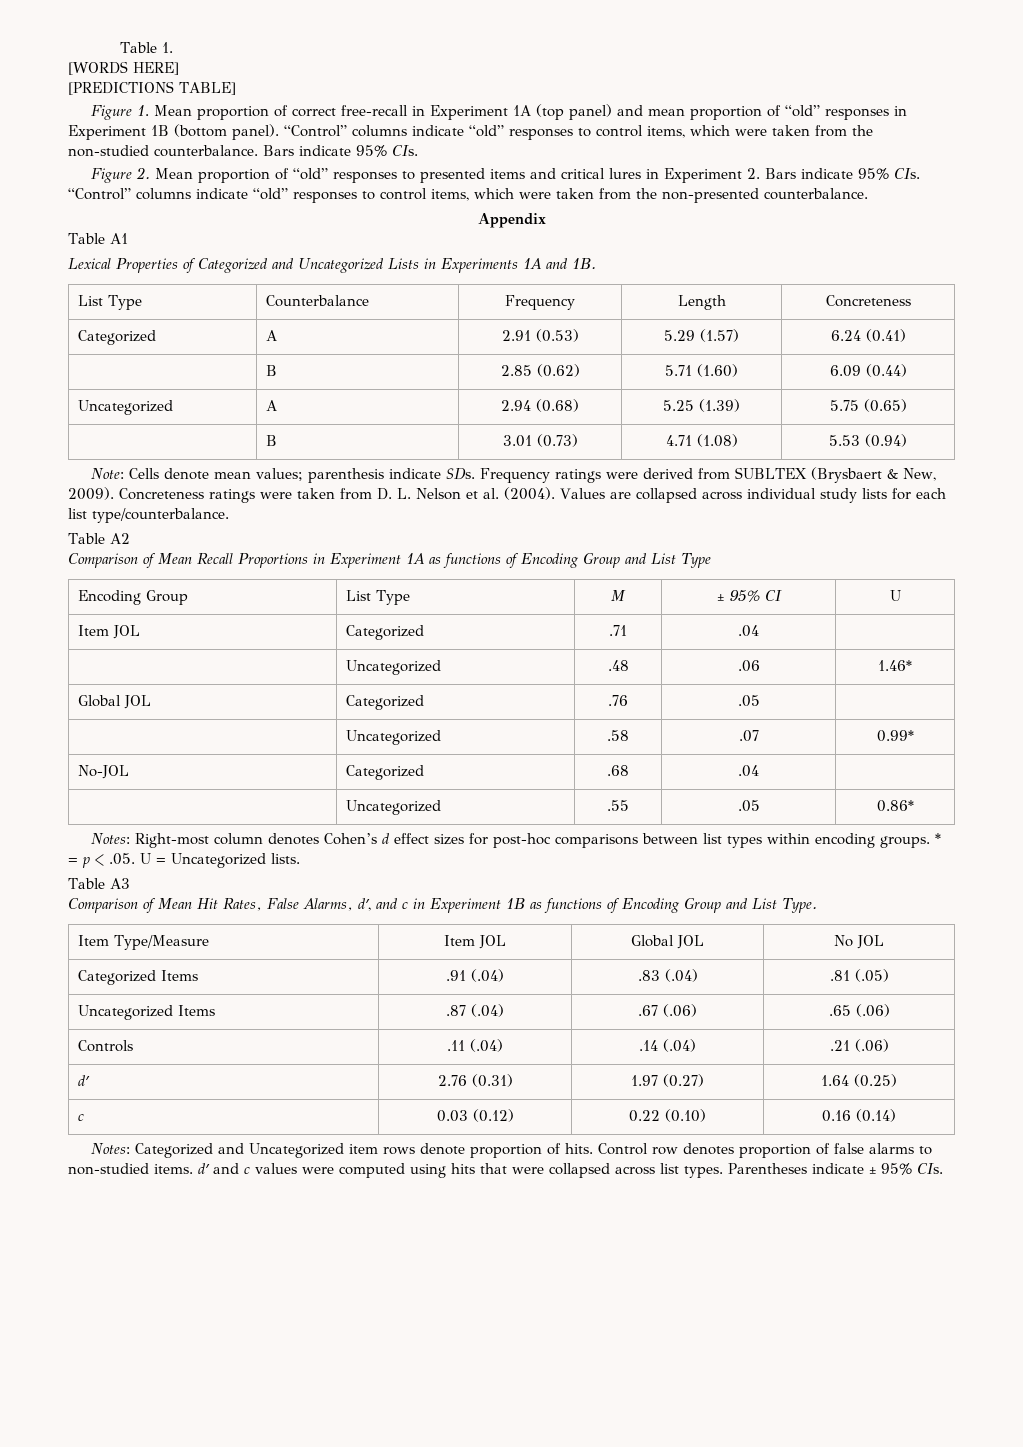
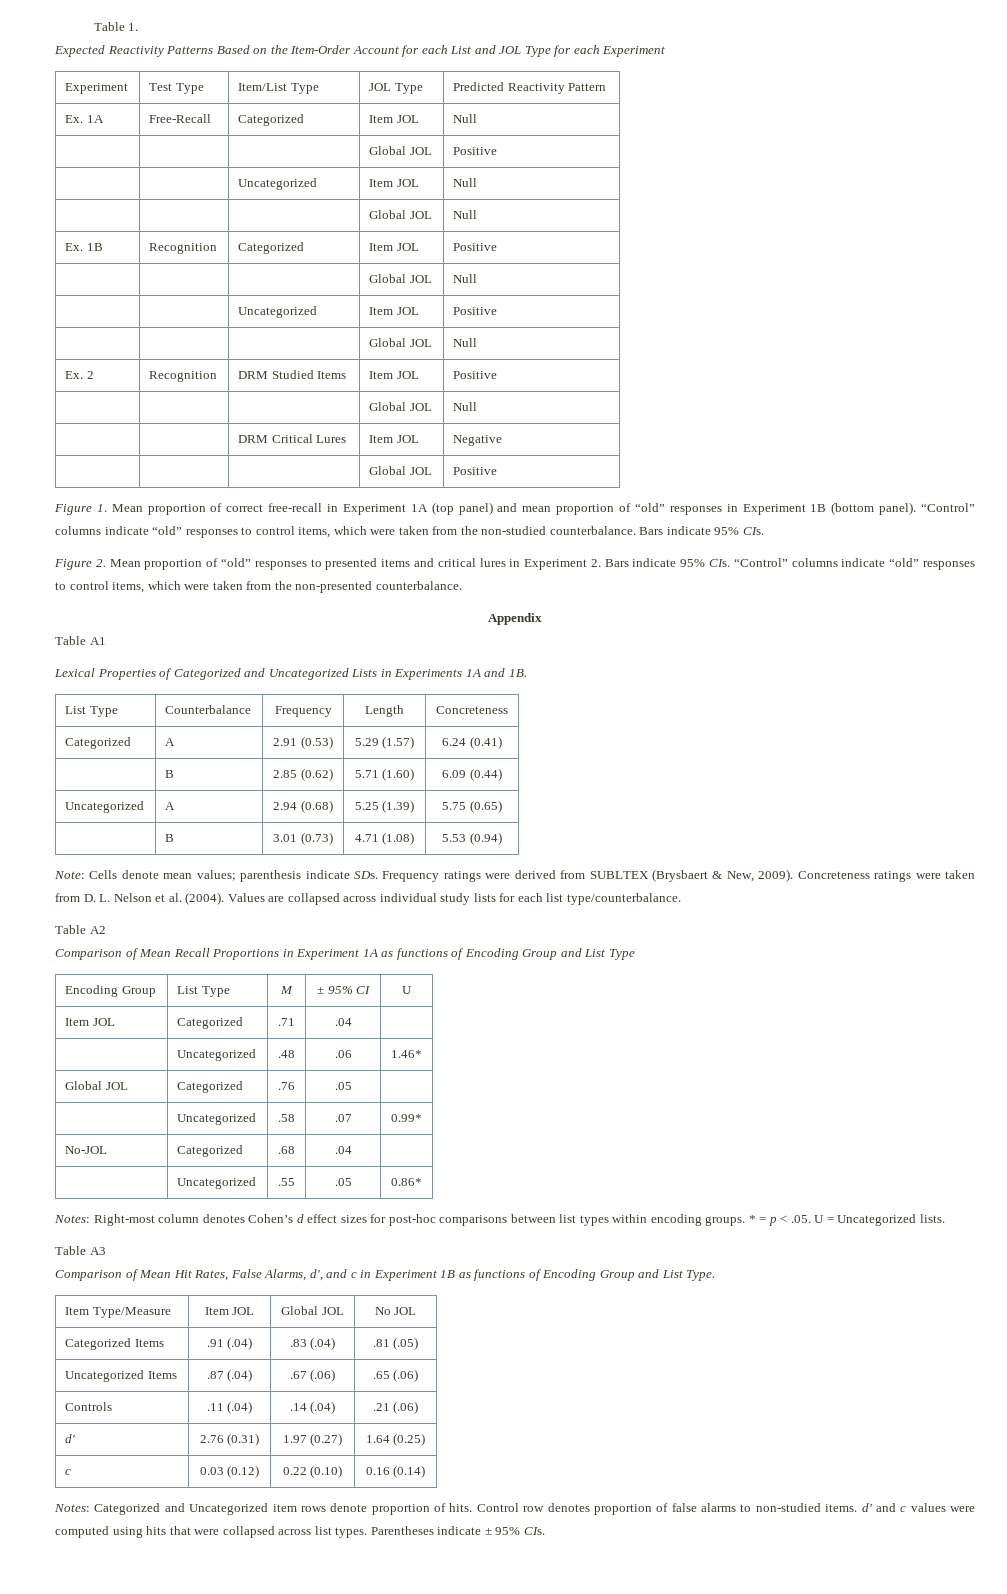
- [WORDS HERE]
- [PREDICTIONS TABLE]
+ Expected Reactivity Patterns Based on the Item-Order Account for each List and JOL Type for each Experiment
+ Experiment | Test Type | Item/List Type | JOL Type | Predicted Reactivity Pattern
+ Ex. 1A | Free-Recall | Categorized | Item JOL | Null
+ | | | Global JOL | Positive
+ | | Uncategorized | Item JOL | Null
+ | | | Global JOL | Null
+ Ex. 1B | Recognition | Categorized | Item JOL | Positive
+ | | | Global JOL | Null
+ | | Uncategorized | Item JOL | Positive
+ | | | Global JOL | Null
+ Ex. 2 | Recognition | DRM Studied Items | Item JOL | Positive
+ | | | Global JOL | Null
+ | | DRM Critical Lures | Item JOL | Negative
+ | | | Global JOL | Positive

